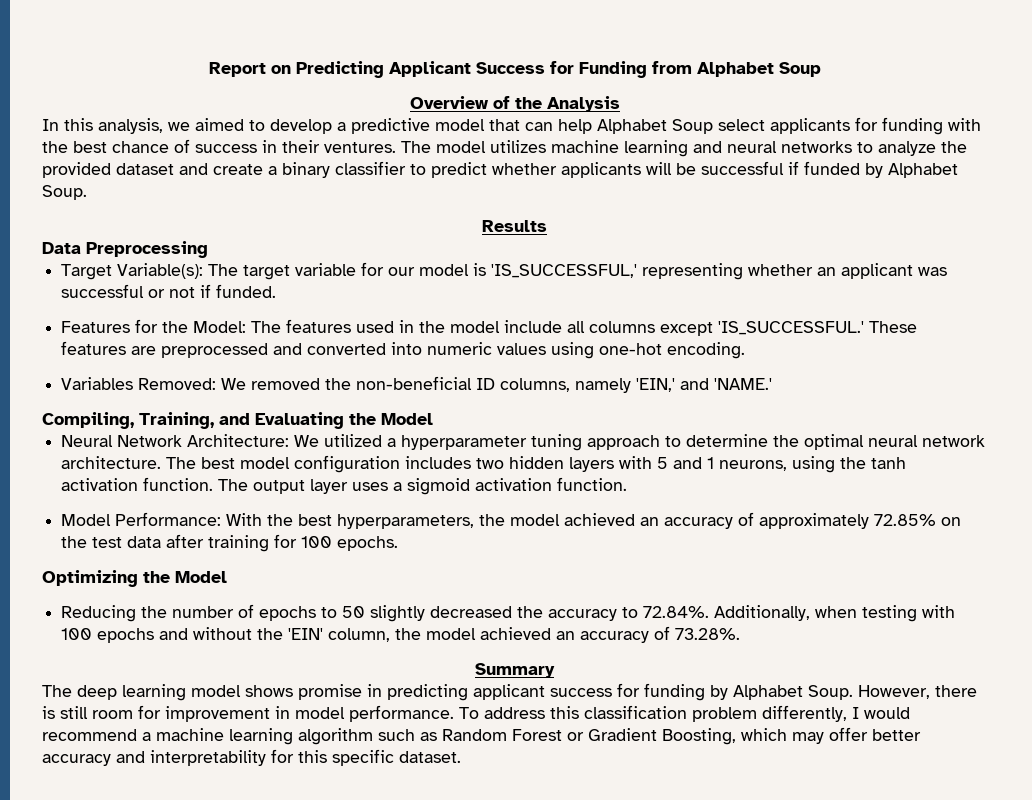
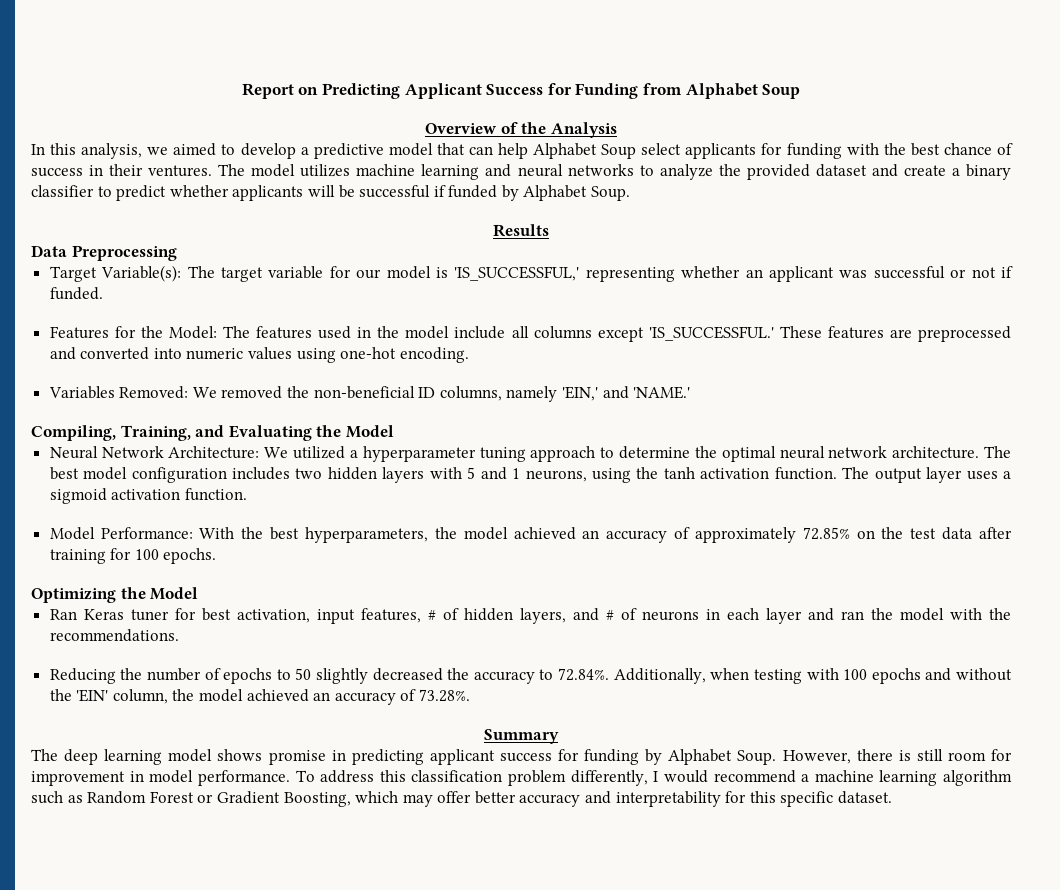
+ Ran Keras tuner for best activation, input features, # of hidden layers, and # of neurons in each layer and ran the model with the recommendations.

